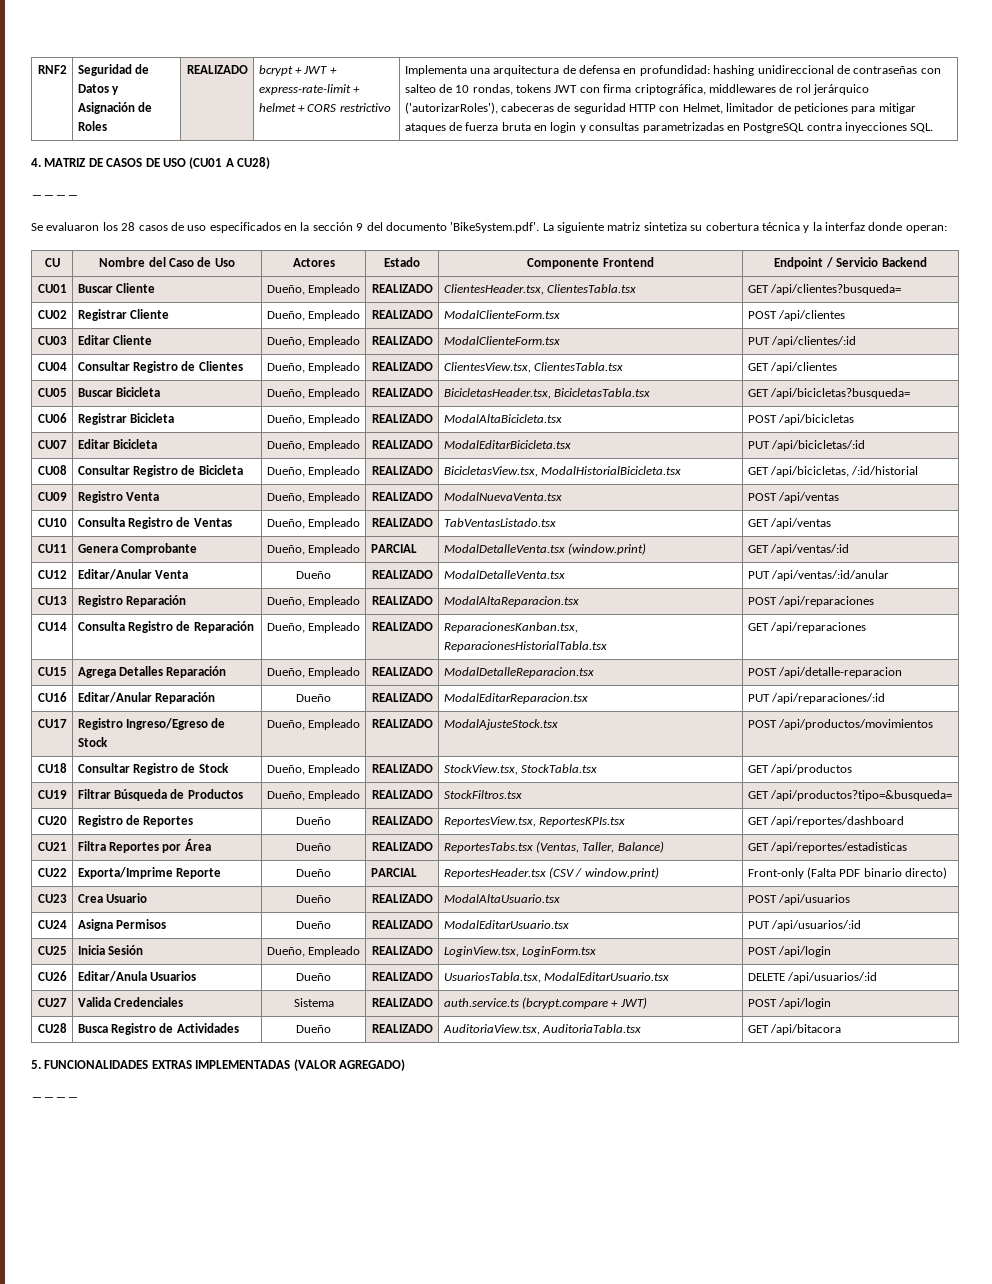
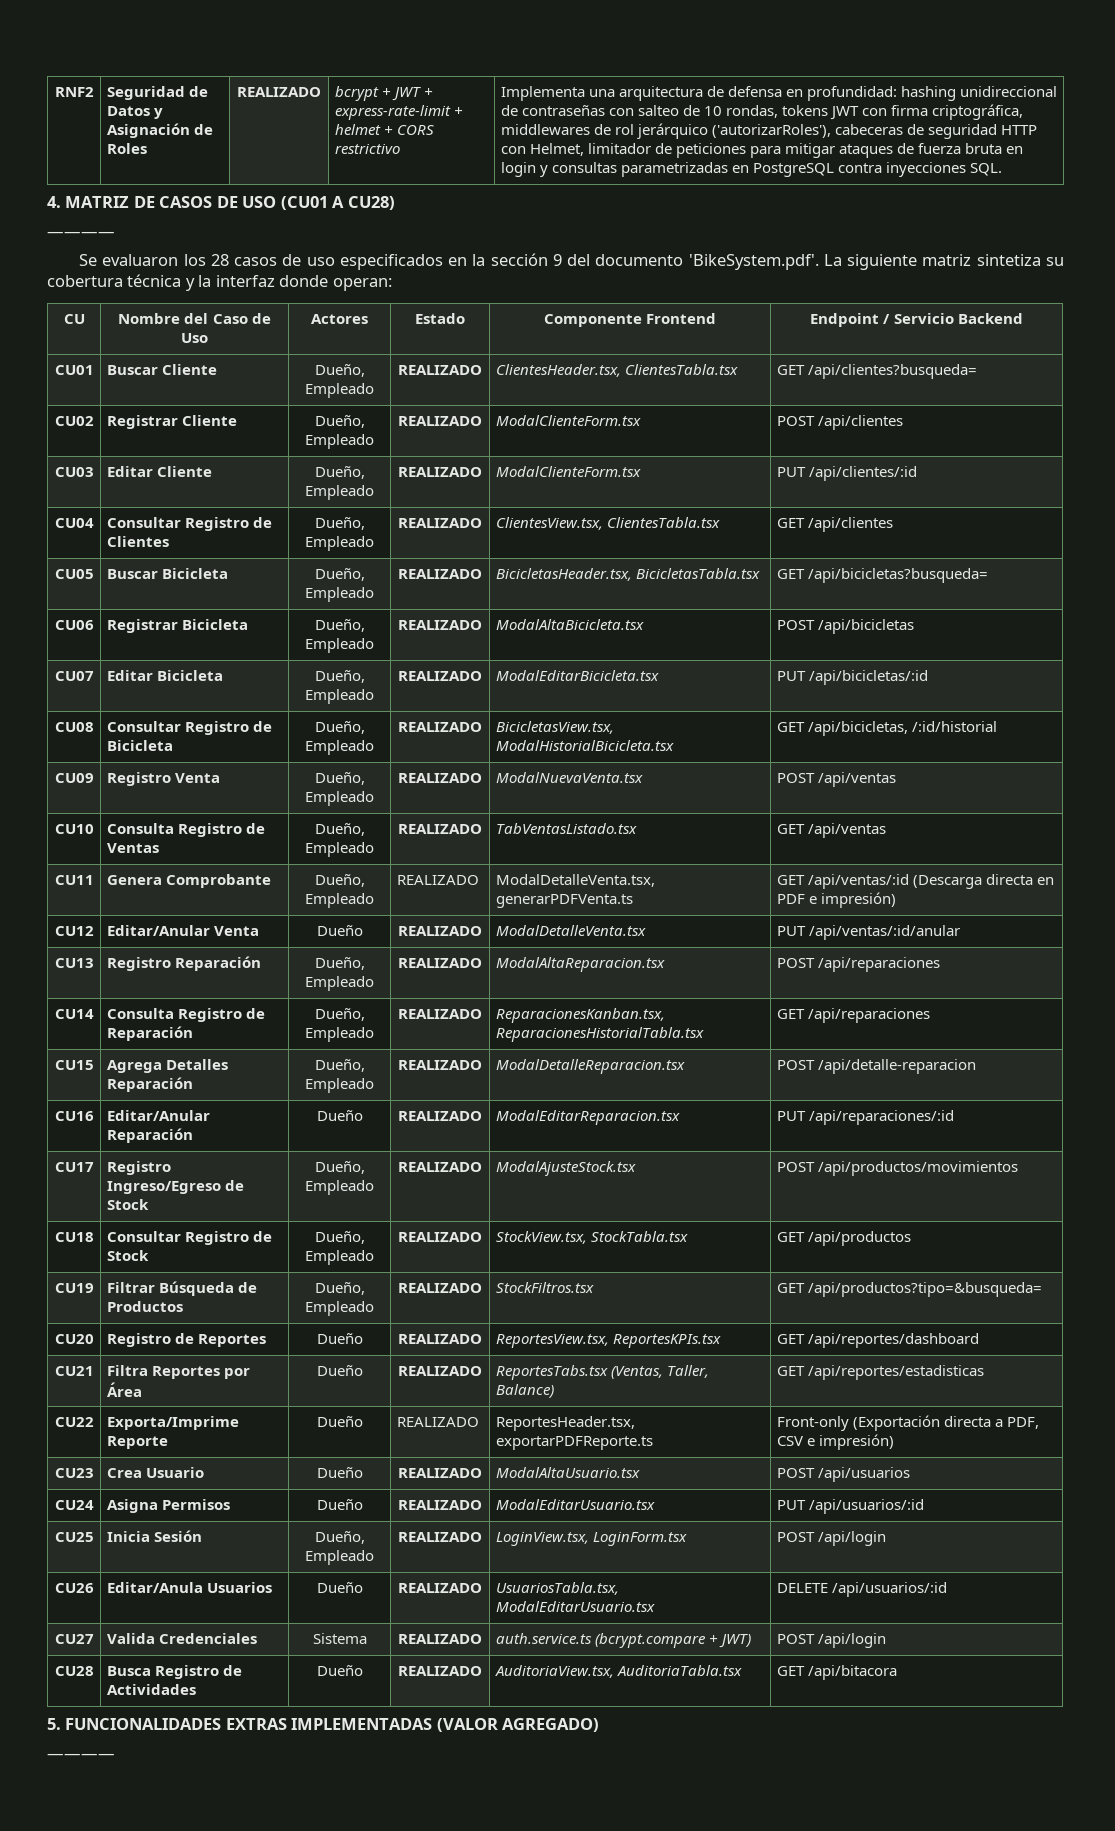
- CU11 | Genera Comprobante | Dueño, Empleado | PARCIAL | ModalDetalleVenta.tsx (window.print) | GET /api/ventas/:id
+ CU11 | Genera Comprobante | Dueño, Empleado | REALIZADO | ModalDetalleVenta.tsx, generarPDFVenta.ts | GET /api/ventas/:id (Descarga directa en PDF e impresión)
- CU22 | Exporta/Imprime Reporte | Dueño | PARCIAL | ReportesHeader.tsx (CSV / window.print) | Front-only (Falta PDF binario directo)
+ CU22 | Exporta/Imprime Reporte | Dueño | REALIZADO | ReportesHeader.tsx, exportarPDFReporte.ts | Front-only (Exportación directa a PDF, CSV e impresión)

